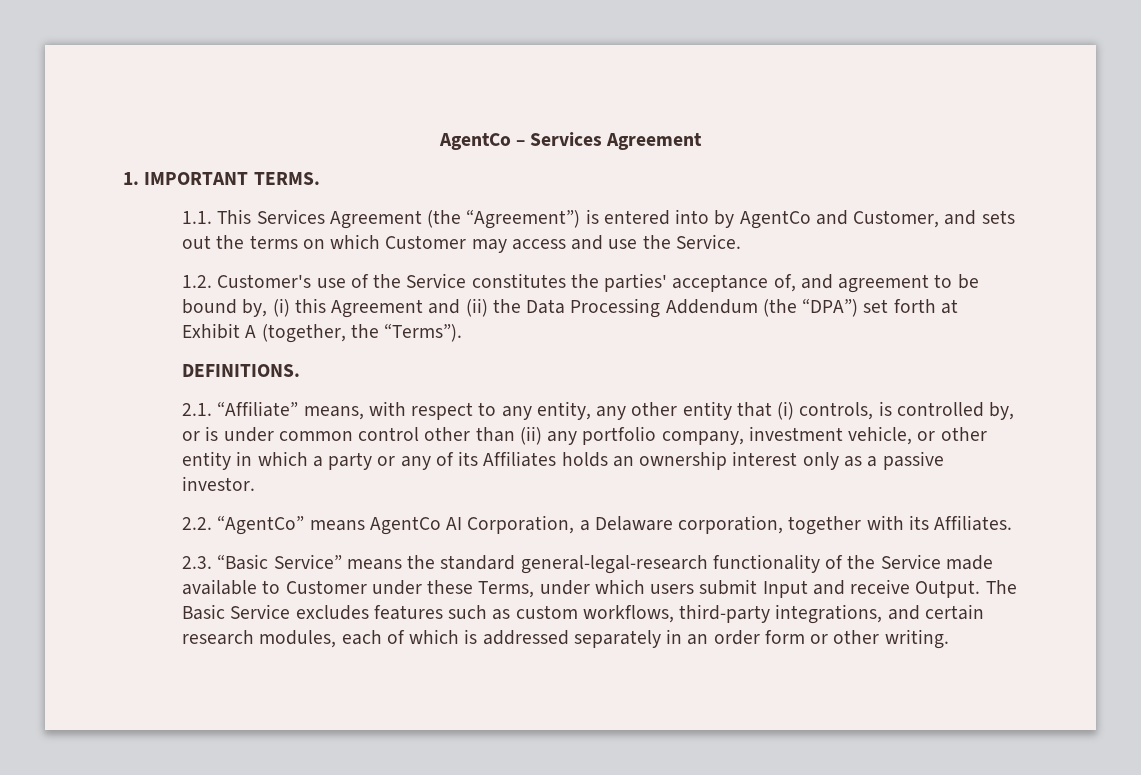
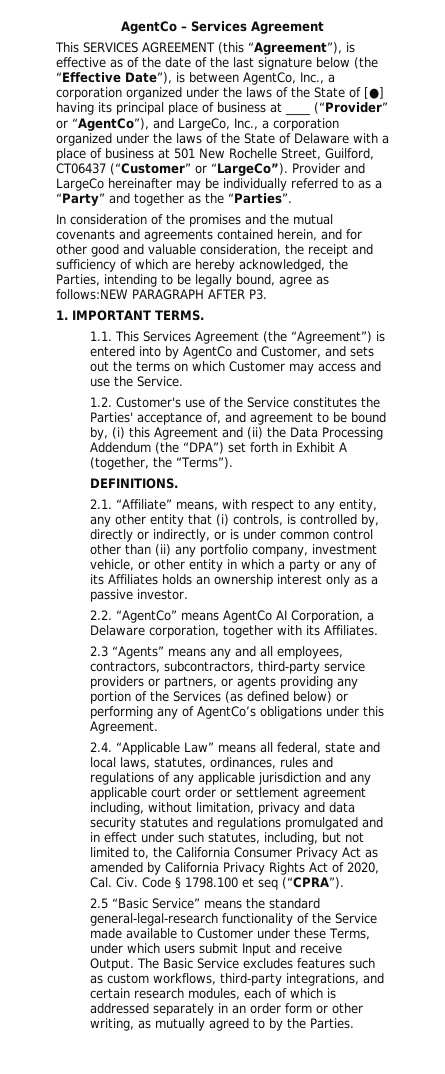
+ This SERVICES AGREEMENT (this “Agreement”), is effective as of the date of the last signature below (the “Effective Date”), is between AgentCo, Inc., a corporation organized under the laws of the State of [●] having its principal place of business at ____ (“Provider” or “AgentCo”), and LargeCo, Inc., a corporation organized under the laws of the State of Delaware with a place of business at 501 New Rochelle Street, Guilford, CT06437 (“Customer” or “LargeCo”). Provider and LargeCo hereinafter may be individually referred to as a “Party” and together as the “Parties”.
+ In consideration of the promises and the mutual covenants and agreements contained herein, and for other good and valuable consideration, the receipt and sufficiency of which are hereby acknowledged, the Parties, intending to be legally bound, agree as follows:NEW PARAGRAPH AFTER P3.
- 1.2. Customer's use of the Service constitutes the parties' acceptance of, and agreement to be bound by, (i) this Agreement and (ii) the Data Processing Addendum (the “DPA”) set forth at Exhibit A (together, the “Terms”).
+ 1.2. Customer's use of the Service constitutes the Parties' acceptance of, and agreement to be bound by, (i) this Agreement and (ii) the Data Processing Addendum (the “DPA”) set forth in Exhibit A (together, the “Terms”).
- 2.1. “Affiliate” means, with respect to any entity, any other entity that (i) controls, is controlled by, or is under common control other than (ii) any portfolio company, investment vehicle, or other entity in which a party or any of its Affiliates holds an ownership interest only as a passive investor.
+ 2.1. “Affiliate” means, with respect to any entity, any other entity that (i) controls, is controlled by, directly or indirectly, or is under common control other than (ii) any portfolio company, investment vehicle, or other entity in which a party or any of its Affiliates holds an ownership interest only as a passive investor.
- 2.3. “Basic Service” means the standard general-legal-research functionality of the Service made available to Customer under these Terms, under which users submit Input and receive Output.
+ 2.3 “Agents” means any and all employees, contractors, subcontractors, third-party service providers or partners, or agents providing any portion of the Services (as defined below) or performing any of AgentCo’s obligations under this Agreement.
+ 2.4. “Applicable Law” means all federal, state and local laws, statutes, ordinances, rules and regulations of any applicable jurisdiction and any applicable court order or settlement agreement including, without limitation, privacy and data security statutes and regulations promulgated and in effect under such statutes, including, but not limited to, the California Consumer Privacy Act as amended by California Privacy Rights Act of 2020, Cal. Civ. Code § 1798.100 et seq (“CPRA”).
+ 2.5 “Basic Service” means the standard general-legal-research functionality of the Service made available to Customer under these Terms, under which users submit Input and receive Output.
- The Basic Service excludes features such as custom workflows, third-party integrations, and certain research modules, each of which is addressed separately in an order form or other writing.
+ The Basic Service excludes features such as custom workflows, third-party integrations, and certain research modules, each of which is addressed separately in an order form or other writing, as mutually agreed to by the Parties.

